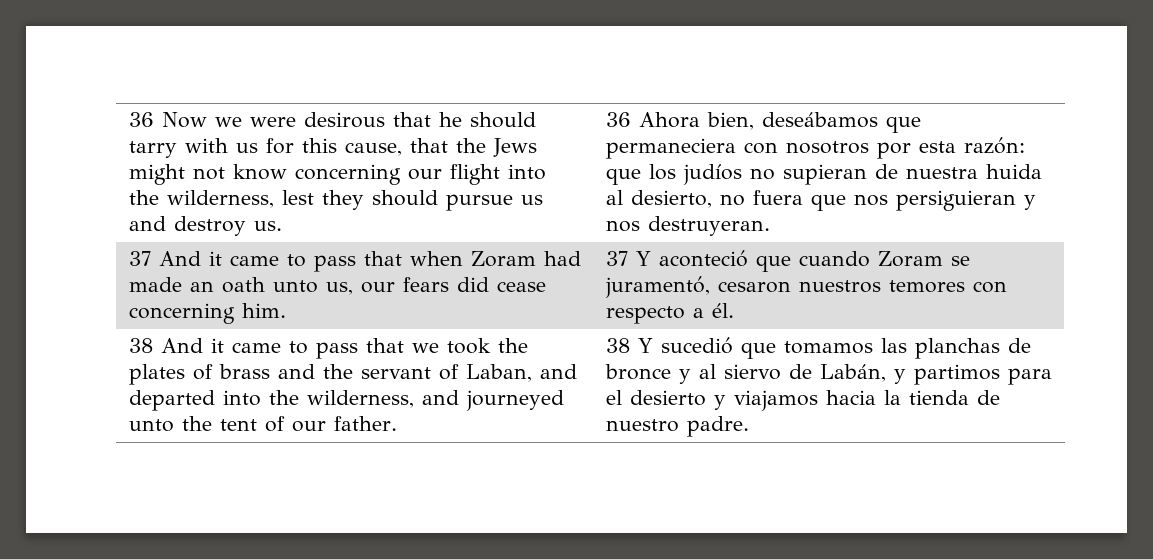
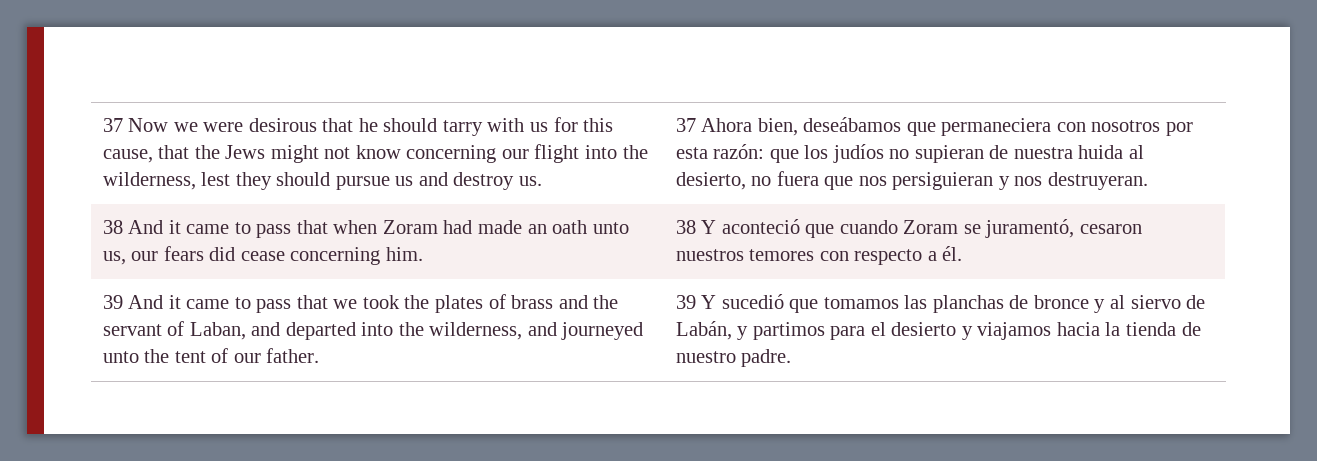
- 36 Now we were desirous that he should tarry with us for this cause, that the Jews might not know concerning our flight into the wilderness, lest they should pursue us and destroy us.
+ 37 Now we were desirous that he should tarry with us for this cause, that the Jews might not know concerning our flight into the wilderness, lest they should pursue us and destroy us.
- 36 Ahora bien, deseábamos que permaneciera con nosotros por esta razón: que los judíos no supieran de nuestra huida al desierto, no fuera que nos persiguieran y nos destruyeran.
+ 37 Ahora bien, deseábamos que permaneciera con nosotros por esta razón: que los judíos no supieran de nuestra huida al desierto, no fuera que nos persiguieran y nos destruyeran.
- 37 And it came to pass that when Zoram had made an oath unto us, our fears did cease concerning him. | 37 Y aconteció que cuando Zoram se juramentó, cesaron nuestros temores con respecto a él.
+ 38 And it came to pass that when Zoram had made an oath unto us, our fears did cease concerning him. | 38 Y aconteció que cuando Zoram se juramentó, cesaron nuestros temores con respecto a él.
- 38 And it came to pass that we took the plates of brass and the servant of Laban, and departed into the wilderness, and journeyed unto the tent of our father.
+ 39 And it came to pass that we took the plates of brass and the servant of Laban, and departed into the wilderness, and journeyed unto the tent of our father.
- 38 Y sucedió que tomamos las planchas de bronce y al siervo de Labán, y partimos para el desierto y viajamos hacia la tienda de nuestro padre.
+ 39 Y sucedió que tomamos las planchas de bronce y al siervo de Labán, y partimos para el desierto y viajamos hacia la tienda de nuestro padre.

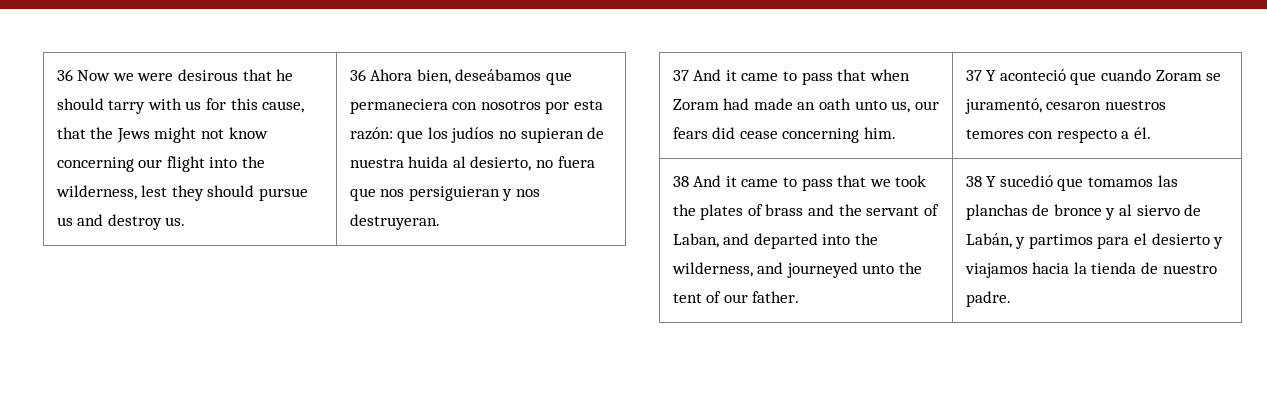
- 37 Now we were desirous that he should tarry with us for this cause, that the Jews might not know concerning our flight into the wilderness, lest they should pursue us and destroy us.
+ 36 Now we were desirous that he should tarry with us for this cause, that the Jews might not know concerning our flight into the wilderness, lest they should pursue us and destroy us.
- 37 Ahora bien, deseábamos que permaneciera con nosotros por esta razón: que los judíos no supieran de nuestra huida al desierto, no fuera que nos persiguieran y nos destruyeran.
+ 36 Ahora bien, deseábamos que permaneciera con nosotros por esta razón: que los judíos no supieran de nuestra huida al desierto, no fuera que nos persiguieran y nos destruyeran.
- 38 And it came to pass that when Zoram had made an oath unto us, our fears did cease concerning him. | 38 Y aconteció que cuando Zoram se juramentó, cesaron nuestros temores con respecto a él.
+ 37 And it came to pass that when Zoram had made an oath unto us, our fears did cease concerning him. | 37 Y aconteció que cuando Zoram se juramentó, cesaron nuestros temores con respecto a él.
- 39 And it came to pass that we took the plates of brass and the servant of Laban, and departed into the wilderness, and journeyed unto the tent of our father.
+ 38 And it came to pass that we took the plates of brass and the servant of Laban, and departed into the wilderness, and journeyed unto the tent of our father.
- 39 Y sucedió que tomamos las planchas de bronce y al siervo de Labán, y partimos para el desierto y viajamos hacia la tienda de nuestro padre.
+ 38 Y sucedió que tomamos las planchas de bronce y al siervo de Labán, y partimos para el desierto y viajamos hacia la tienda de nuestro padre.

